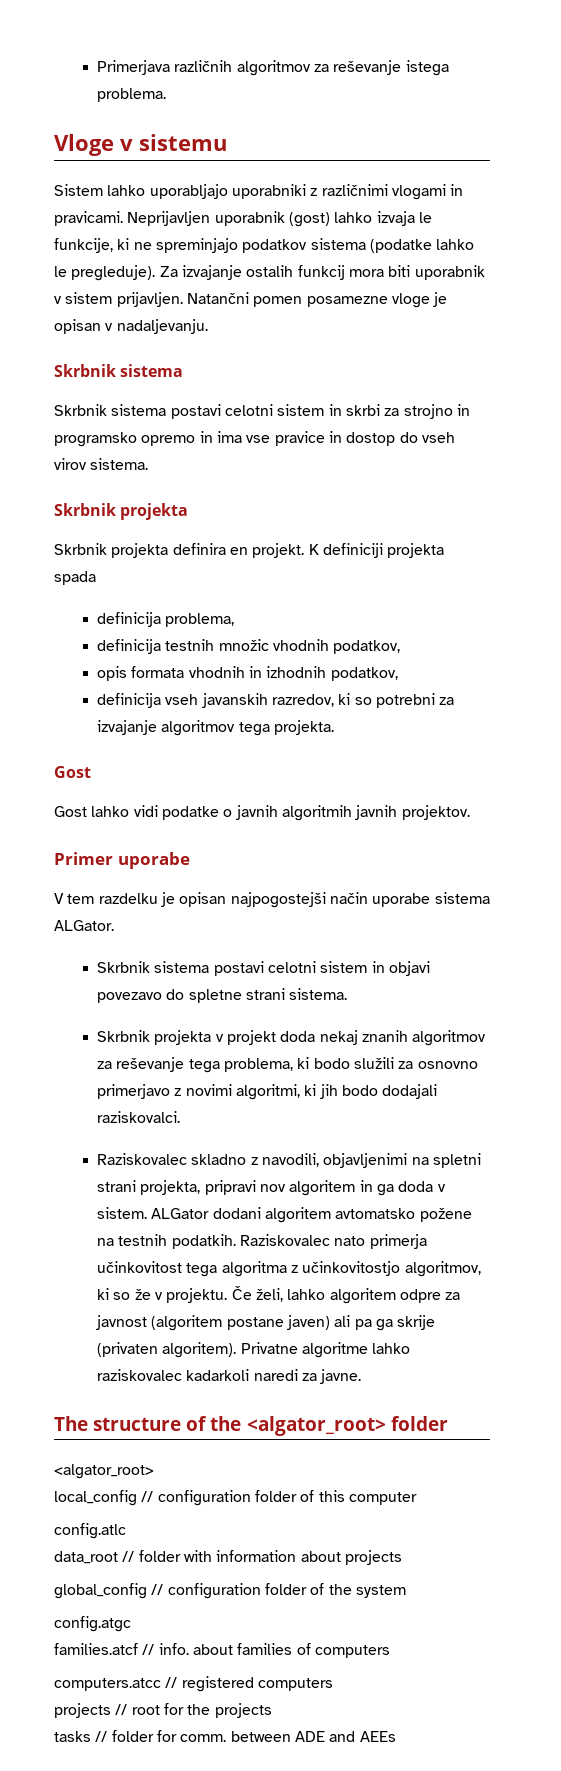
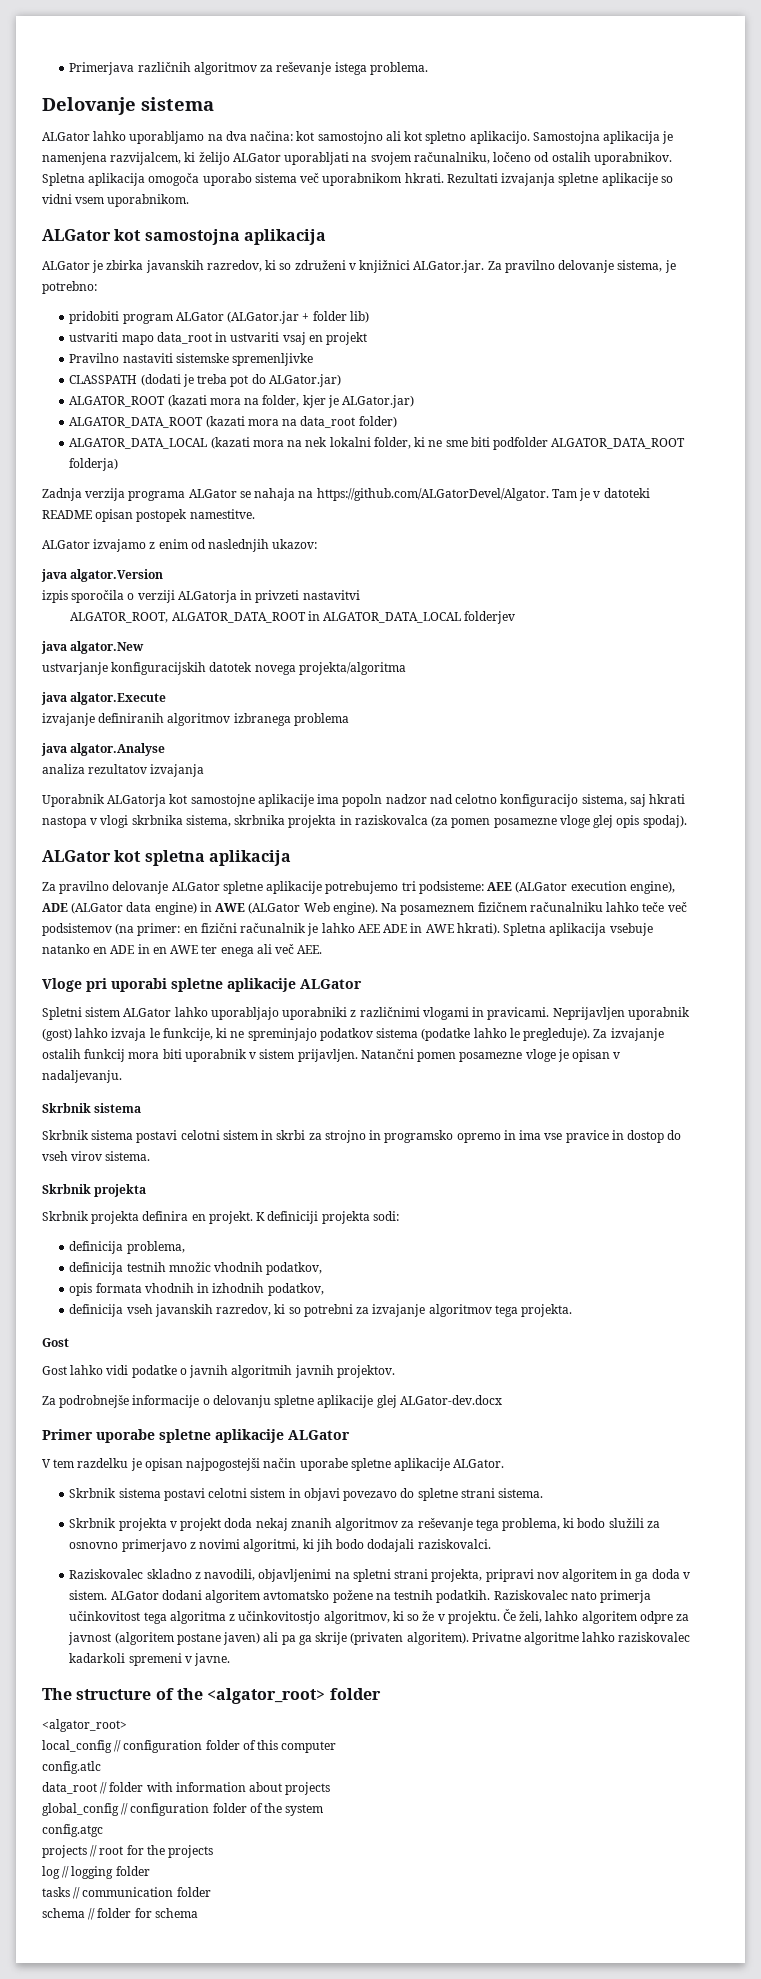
- Vloge v sistemu
- Sistem lahko uporabljajo uporabniki z različnimi vlogami in pravicami.
+ Delovanje sistema
+ ALGator lahko uporabljamo na dva načina: kot samostojno ali kot spletno aplikacijo. Samostojna aplikacija je namenjena razvijalcem, ki želijo ALGator uporabljati na svojem računalniku, ločeno od ostalih uporabnikov. Spletna aplikacija omogoča uporabo sistema več uporabnikom hkrati. Rezultati izvajanja spletne aplikacije so vidni vsem uporabnikom.
+ ALGator kot samostojna aplikacija
+ ALGator je zbirka javanskih razredov, ki so združeni v knjižnici ALGator.jar. Za pravilno delovanje sistema, je potrebno:
+ pridobiti program ALGator (ALGator.jar + folder lib)
+ ustvariti mapo data_root in ustvariti vsaj en projekt
+ Pravilno nastaviti sistemske spremenljivke
+ CLASSPATH (dodati je treba pot do ALGator.jar)
+ ALGATOR_ROOT (kazati mora na folder, kjer je ALGator.jar)
+ ALGATOR_DATA_ROOT (kazati mora na data_root folder)
+ ALGATOR_DATA_LOCAL (kazati mora na nek lokalni folder, ki ne sme biti podfolder ALGATOR_DATA_ROOT folderja)
+ Zadnja verzija programa ALGator se nahaja na https://github.com/ALGatorDevel/Algator. Tam je v datoteki README opisan postopek namestitve.
+ ALGator izvajamo z enim od naslednjih ukazov:
+ java algator.Version
+ izpis sporočila o verziji ALGatorja in privzeti nastavitvi
+ ALGATOR_ROOT, ALGATOR_DATA_ROOT in ALGATOR_DATA_LOCAL folderjev
+ java algator.New
+ ustvarjanje konfiguracijskih datotek novega projekta/algoritma
+ java algator.Execute
+ izvajanje definiranih algoritmov izbranega problema
+ java algator.Analyse
+ analiza rezultatov izvajanja
+ Uporabnik ALGatorja kot samostojne aplikacije ima popoln nadzor nad celotno konfiguracijo sistema, saj hkrati nastopa v vlogi skrbnika sistema, skrbnika projekta in raziskovalca (za pomen posamezne vloge glej opis spodaj).
+ ALGator kot spletna aplikacija
+ Za pravilno delovanje ALGator spletne aplikacije potrebujemo tri podsisteme: AEE (ALGator execution engine), ADE (ALGator data engine) in AWE (ALGator Web engine). Na posameznem fizičnem računalniku lahko teče več podsistemov (na primer: en fizični računalnik je lahko AEE ADE in AWE hkrati). Spletna aplikacija vsebuje natanko en ADE in en AWE ter enega ali več AEE.
+ Vloge pri uporabi spletne aplikacije ALGator
+ Spletni sistem ALGator lahko uporabljajo uporabniki z različnimi vlogami in pravicami.
- K definiciji projekta spada
+ K definiciji projekta sodi:
+ Za podrobnejše informacije o delovanju spletne aplikacije glej ALGator-dev.docx
- Primer uporabe
+ Primer uporabe spletne aplikacije ALGator
- V tem razdelku je opisan najpogostejši način uporabe sistema ALGator.
+ V tem razdelku je opisan najpogostejši način uporabe spletne aplikacije ALGator.
- Privatne algoritme lahko raziskovalec kadarkoli naredi za javne.
+ Privatne algoritme lahko raziskovalec kadarkoli spremeni v javne.
- families.atcf // info. about families of computers
- computers.atcc // registered computers
- tasks // folder for comm. between ADE and AEEs
+ log // logging folder
+ tasks // communication folder
+ schema // folder for schema

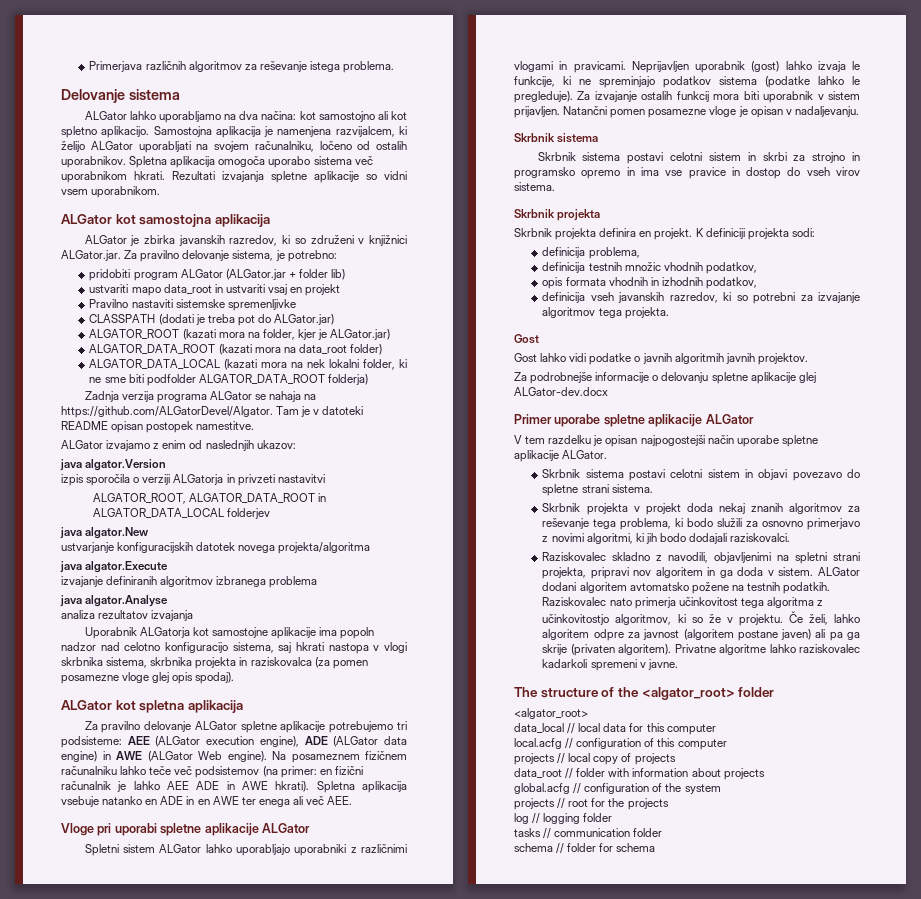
- local_config // configuration folder of this computer
+ data_local // local data for this computer
+ local.acfg // configuration of this computer
- config.atlc
+ projects // local copy of projects
- global_config // configuration folder of the system
+ global.acfg // configuration of the system
- config.atgc

